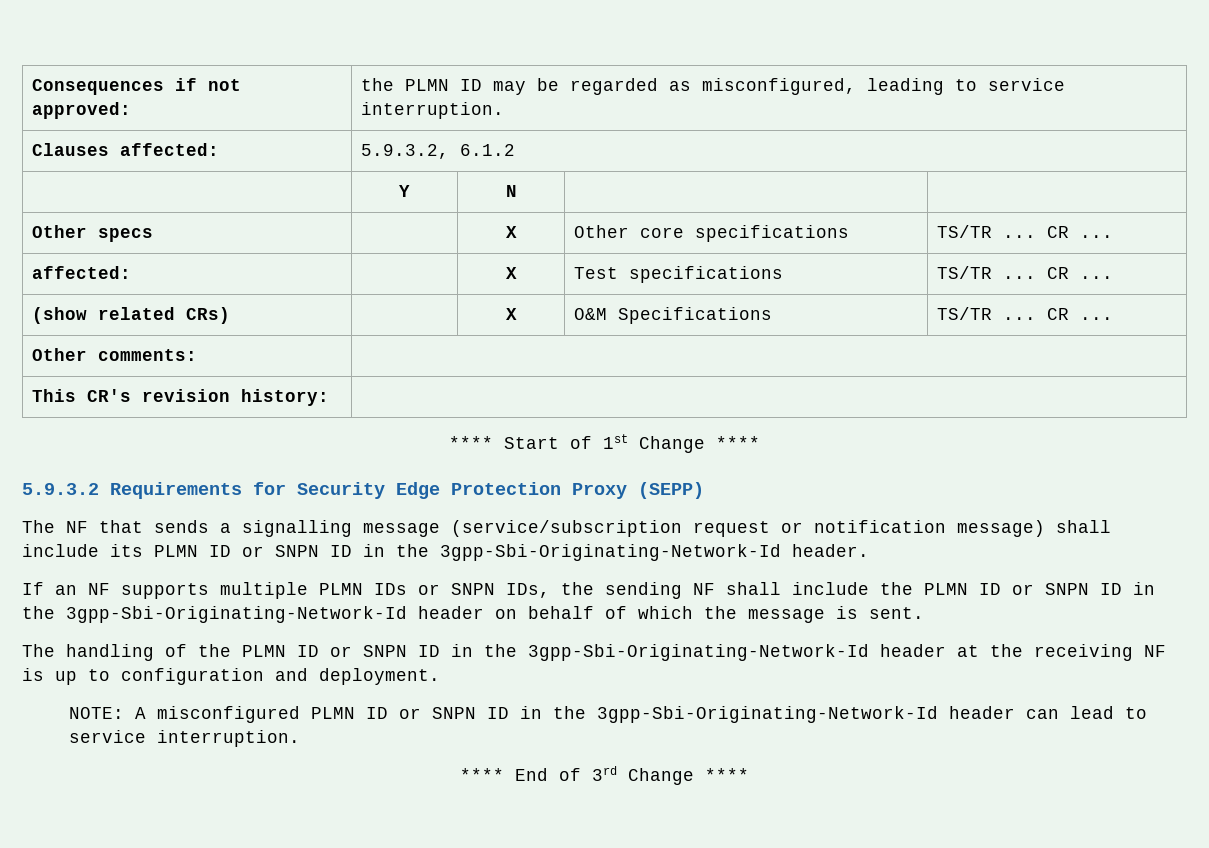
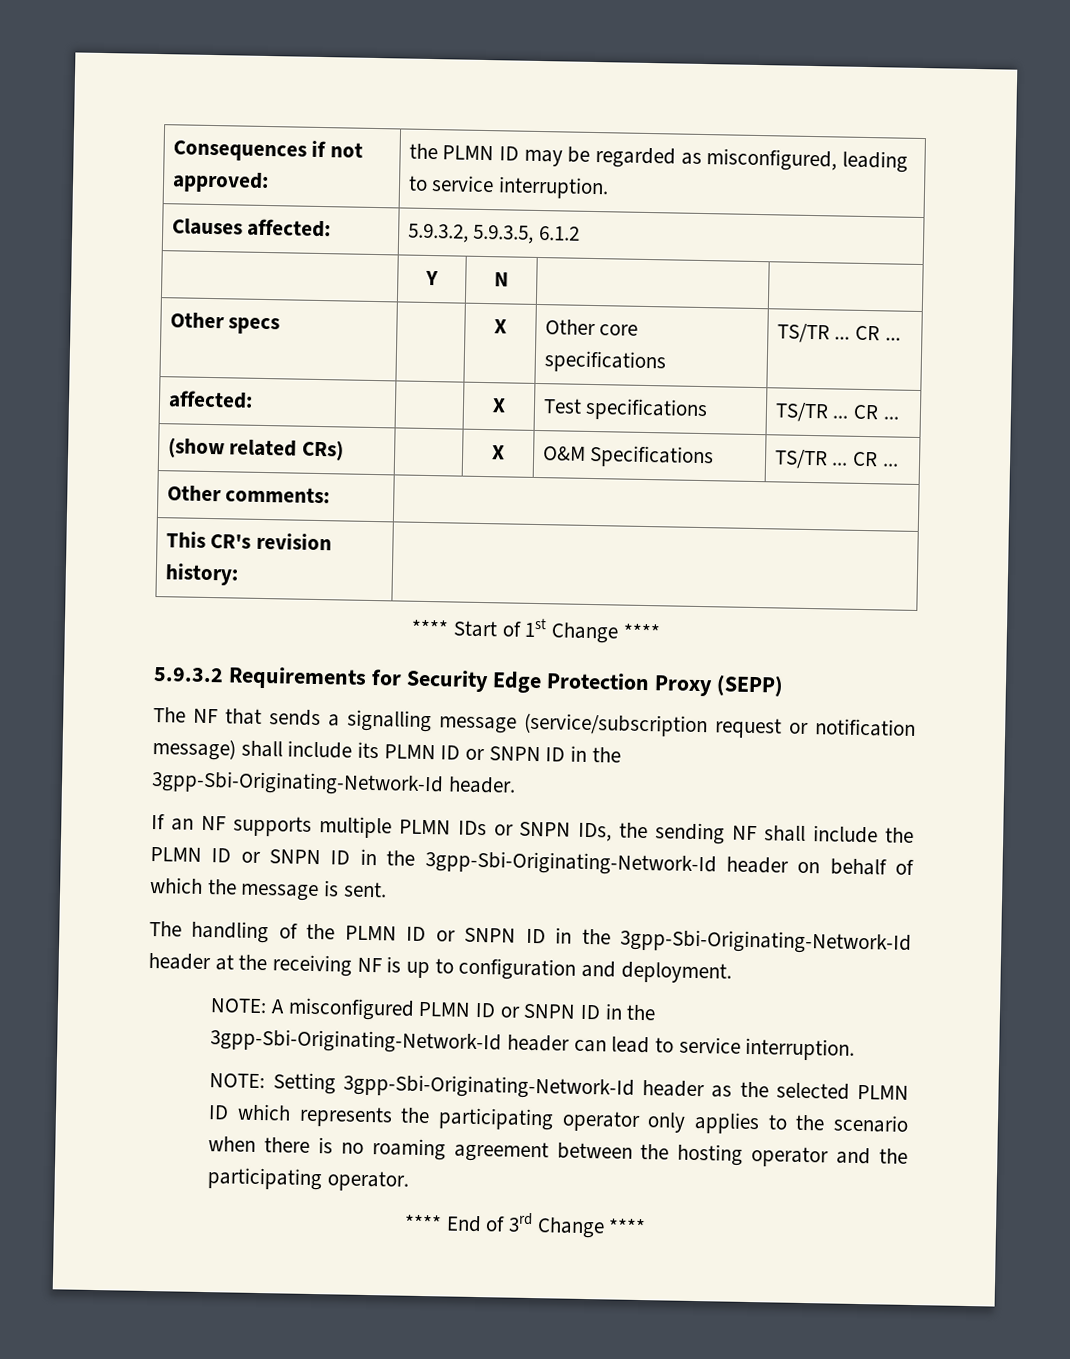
- Clauses affected: | 5.9.3.2, 6.1.2
+ Clauses affected: | 5.9.3.2, 5.9.3.5, 6.1.2
+ NOTE: Setting 3gpp-Sbi-Originating-Network-Id header as the selected PLMN ID which represents the participating operator only applies to the scenario when there is no roaming agreement between the hosting operator and the participating operator.

